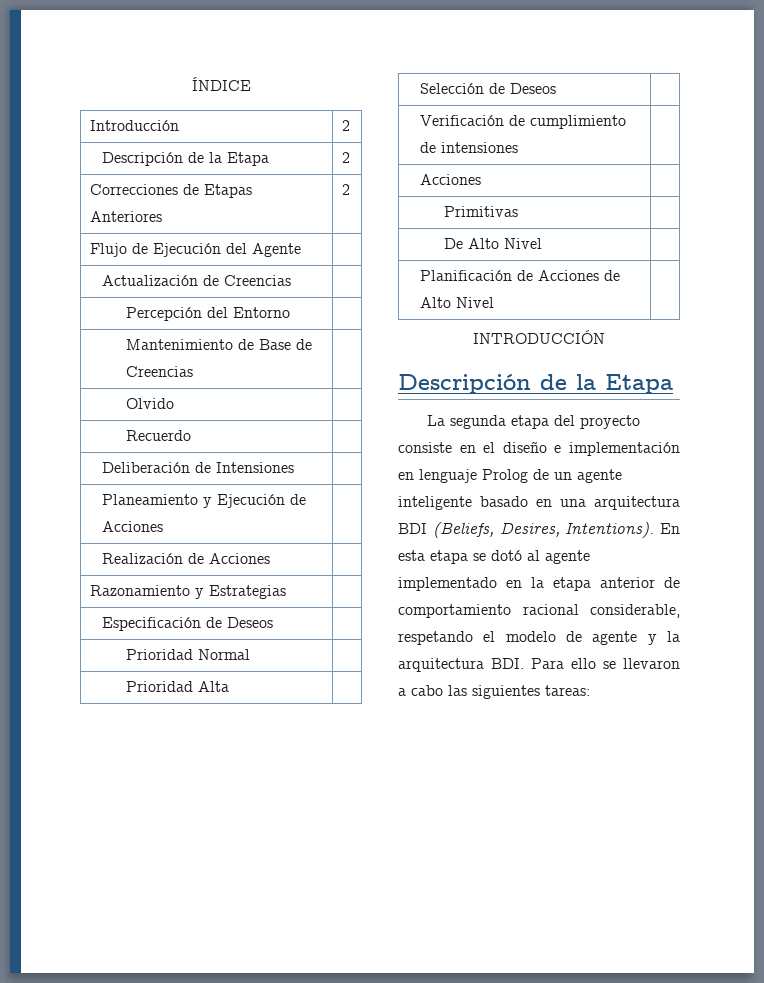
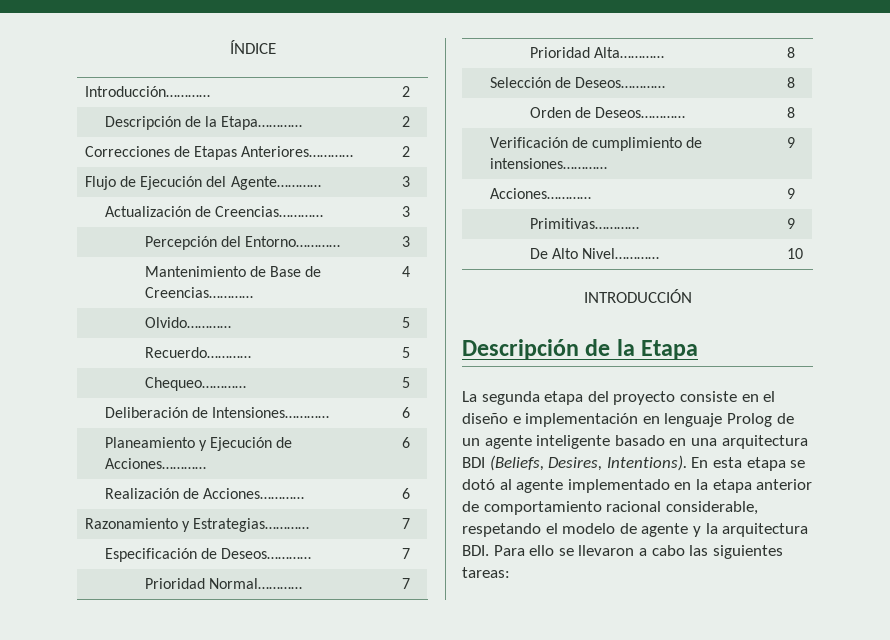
- Introducción | 2
+ Introducción………… | 2
- Descripción de la Etapa | 2
+ Descripción de la Etapa………… | 2
- Correcciones de Etapas Anteriores | 2
+ Correcciones de Etapas Anteriores………… | 2
- Flujo de Ejecución del Agente |
+ Flujo de Ejecución del Agente………… | 3
- Actualización de Creencias |
+ Actualización de Creencias………… | 3
- Percepción del Entorno |
+ Percepción del Entorno………… | 3
- Mantenimiento de Base de Creencias |
- Olvido |
- Recuerdo |
+ Mantenimiento de Base de Creencias………… | 4
+ Olvido………… | 5
+ Recuerdo………… | 5
+ Chequeo………… | 5
- Deliberación de Intensiones |
+ Deliberación de Intensiones………… | 6
- Planeamiento y Ejecución de Acciones |
+ Planeamiento y Ejecución de Acciones………… | 6
- Realización de Acciones |
+ Realización de Acciones………… | 6
- Razonamiento y Estrategias |
+ Razonamiento y Estrategias………… | 7
- Especificación de Deseos |
- Prioridad Normal |
- Prioridad Alta |
+ Especificación de Deseos………… | 7
+ Prioridad Normal………… | 7
+ Prioridad Alta………… | 8
- Selección de Deseos |
- Verificación de cumplimiento de intensiones |
- Acciones |
- Primitivas |
- De Alto Nivel |
- Planificación de Acciones de Alto Nivel |
+ Selección de Deseos………… | 8
+ Orden de Deseos………… | 8
+ Verificación de cumplimiento de intensiones………… | 9
+ Acciones………… | 9
+ Primitivas………… | 9
+ De Alto Nivel………… | 10

